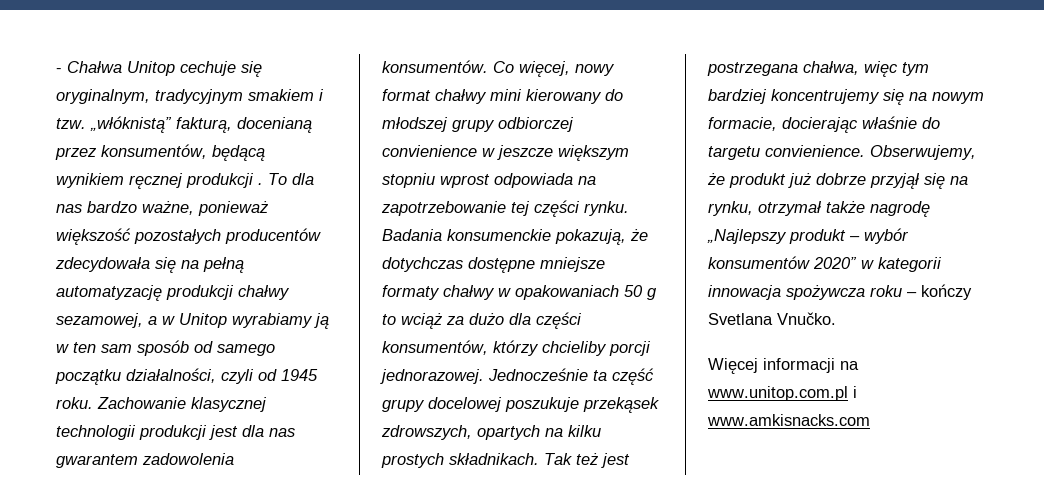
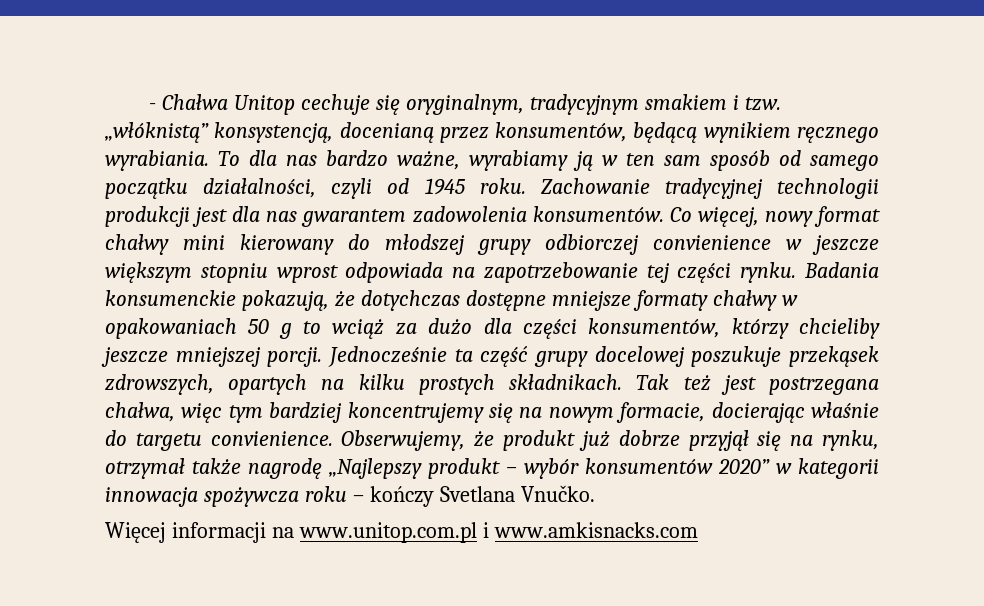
- „włóknistą” fakturą, docenianą przez konsumentów, będącą wynikiem ręcznej produkcji .
+ „włóknistą” konsystencją, docenianą przez konsumentów, będącą wynikiem ręcznego wyrabiania.
- To dla nas bardzo ważne, ponieważ większość pozostałych producentów zdecydowała się na pełną automatyzację produkcji chałwy sezamowej, a w Unitop wyrabiamy ją w ten sam sposób od samego początku działalności, czyli od 1945 roku.
+ To dla nas bardzo ważne, wyrabiamy ją w ten sam sposób od samego początku działalności, czyli od 1945 roku.
- Zachowanie klasycznej technologii produkcji jest dla nas gwarantem zadowolenia konsumentów.
+ Zachowanie tradycyjnej technologii produkcji jest dla nas gwarantem zadowolenia konsumentów.
- Badania konsumenckie pokazują, że dotychczas dostępne mniejsze formaty chałwy w opakowaniach 50 g to wciąż za dużo dla części konsumentów, którzy chcieliby porcji jednorazowej.
+ Badania konsumenckie pokazują, że dotychczas dostępne mniejsze formaty chałwy w opakowaniach 50 g to wciąż za dużo dla części konsumentów, którzy chcieliby jeszcze mniejszej porcji.

